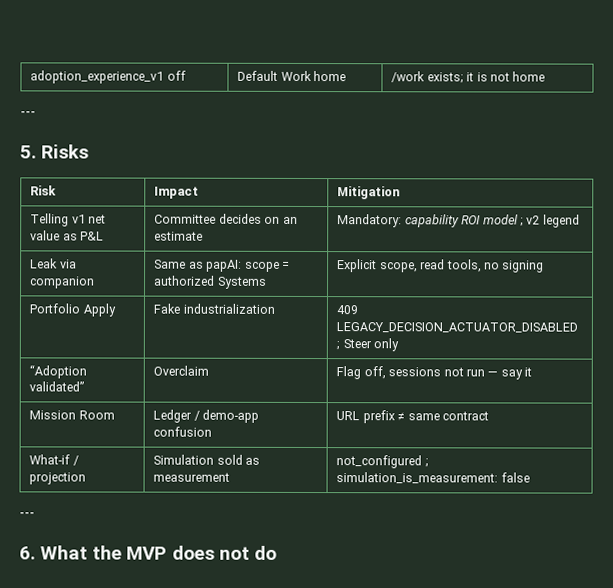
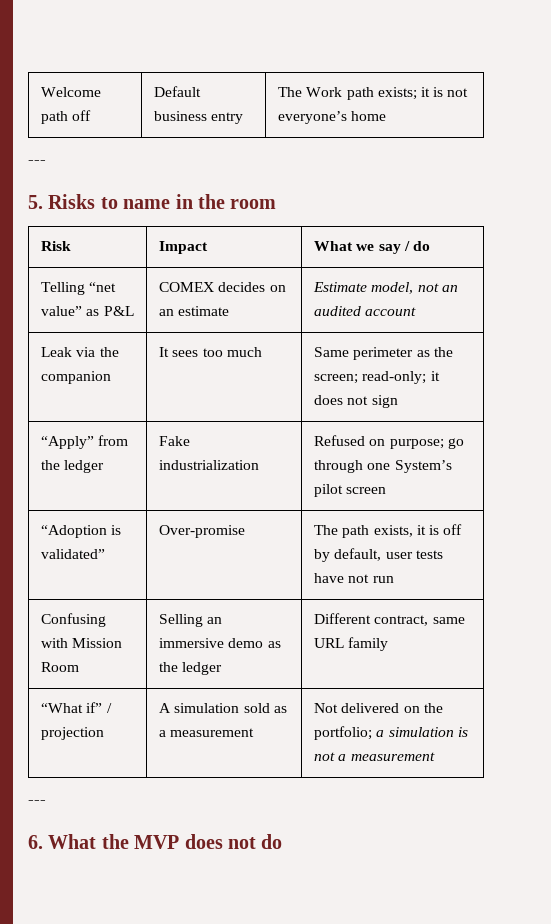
- adoption_experience_v1 off | Default Work home | /work exists; it is not home
+ Welcome path off | Default business entry | The Work path exists; it is not everyone’s home
- 5. Risks
- Risk | Impact | Mitigation
- Telling v1 net value as P&L | Committee decides on an estimate | Mandatory: capability ROI model ; v2 legend
+ 5. Risks to name in the room
+ Risk | Impact | What we say / do
+ Telling “net value” as P&L | COMEX decides on an estimate | Estimate model, not an audited account
- Leak via companion | Same as papAI: scope = authorized Systems | Explicit scope, read tools, no signing
- Portfolio Apply | Fake industrialization | 409 LEGACY_DECISION_ACTUATOR_DISABLED ; Steer only
+ Leak via the companion | It sees too much | Same perimeter as the screen; read-only; it does not sign
+ “Apply” from the ledger | Fake industrialization | Refused on purpose; go through one System’s pilot screen
- “Adoption validated” | Overclaim | Flag off, sessions not run — say it
- Mission Room | Ledger / demo-app confusion | URL prefix ≠ same contract
- What-if / projection | Simulation sold as measurement | not_configured ; simulation_is_measurement: false
+ “Adoption is validated” | Over-promise | The path exists, it is off by default, user tests have not run
+ Confusing with Mission Room | Selling an immersive demo as the ledger | Different contract, same URL family
+ “What if” / projection | A simulation sold as a measurement | Not delivered on the portfolio; a simulation is not a measurement

